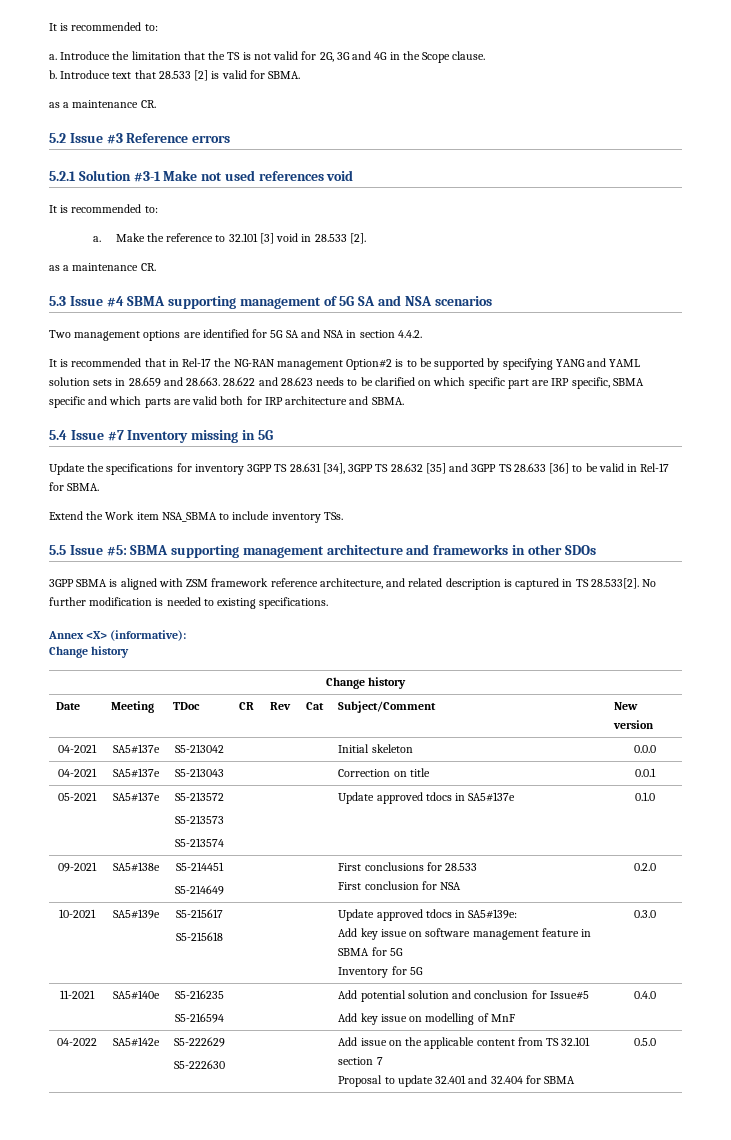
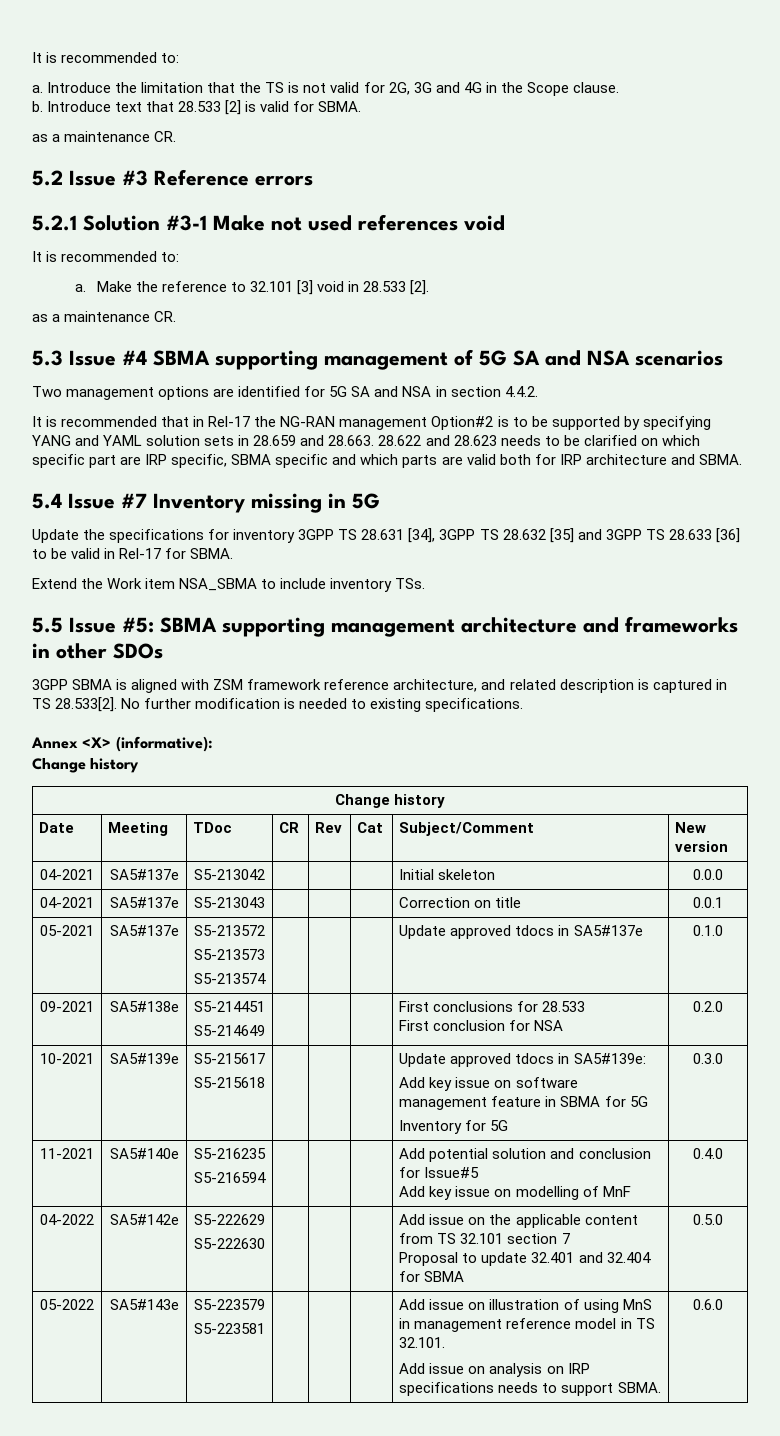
+ 05-2022 | SA5#143e | S5-223579
+ S5-223581 | | | | Add issue on illustration of using MnS in management reference model in TS 32.101.
+ Add issue on analysis on IRP specifications needs to support SBMA. | 0.6.0

